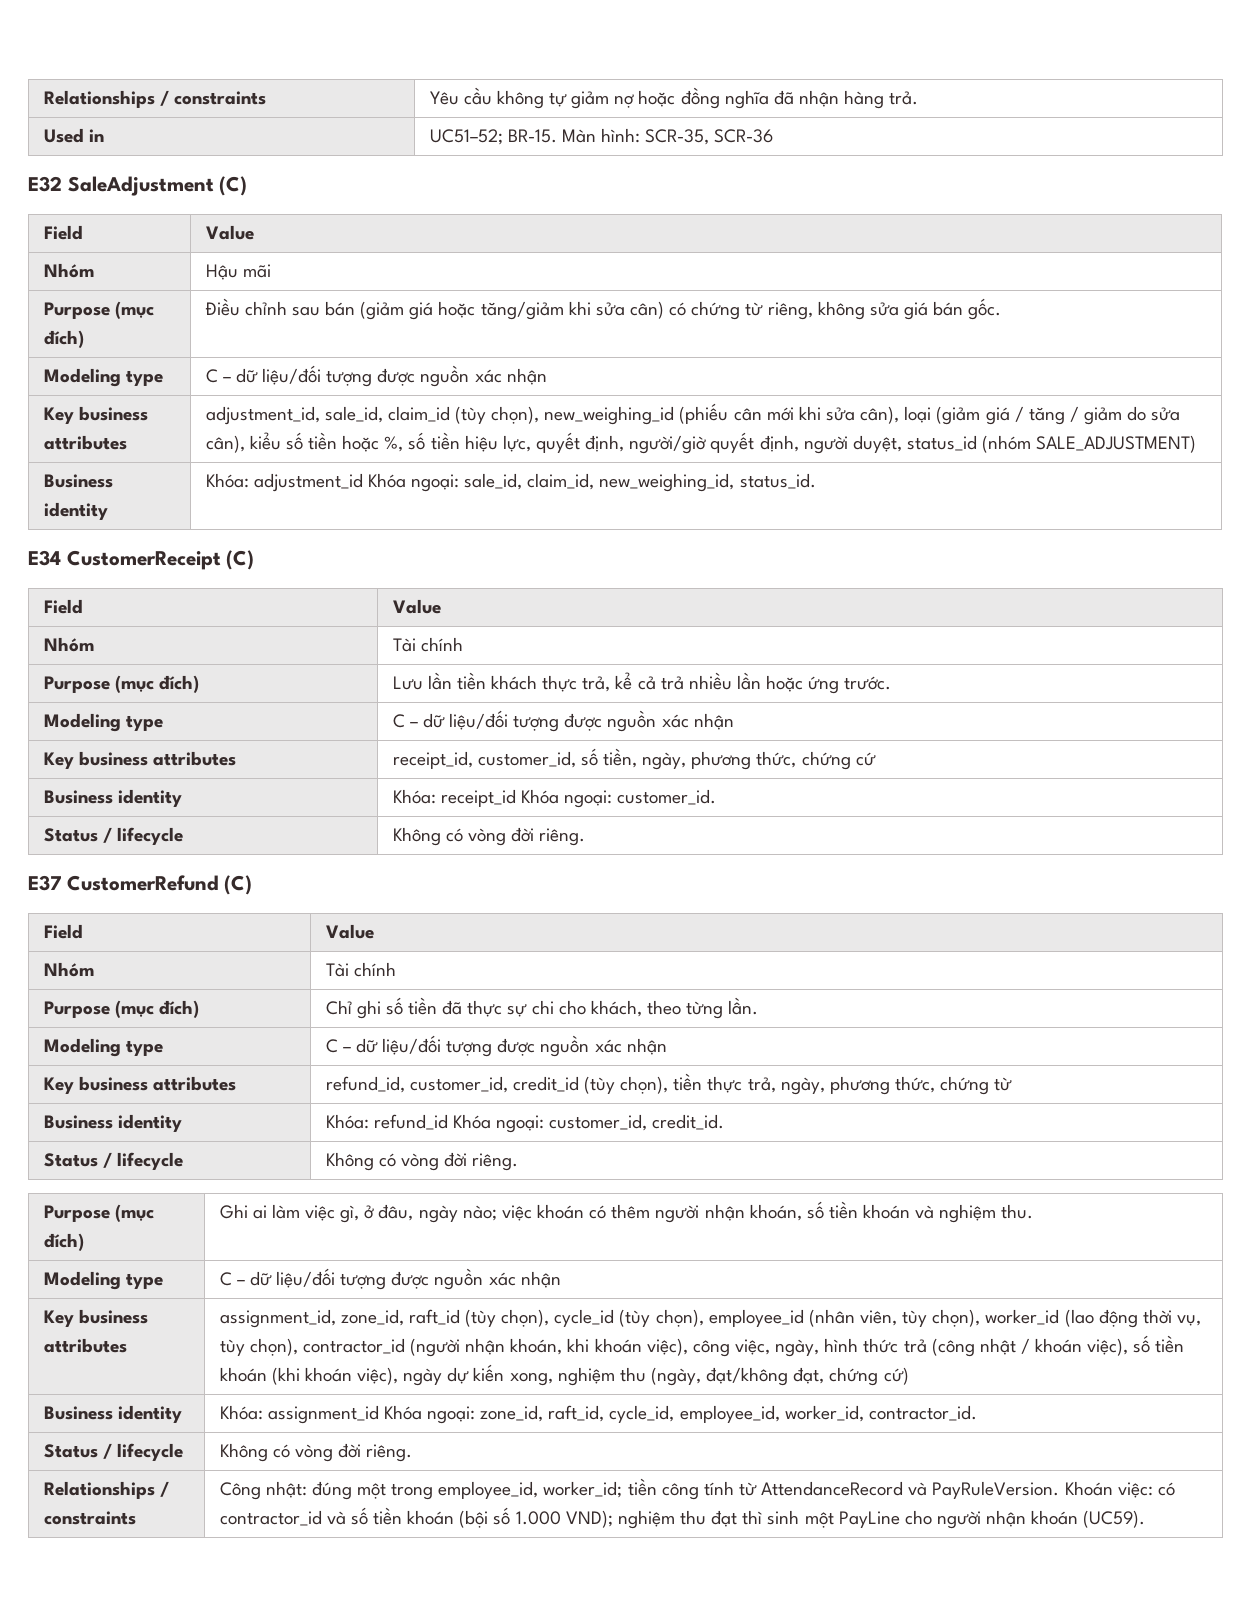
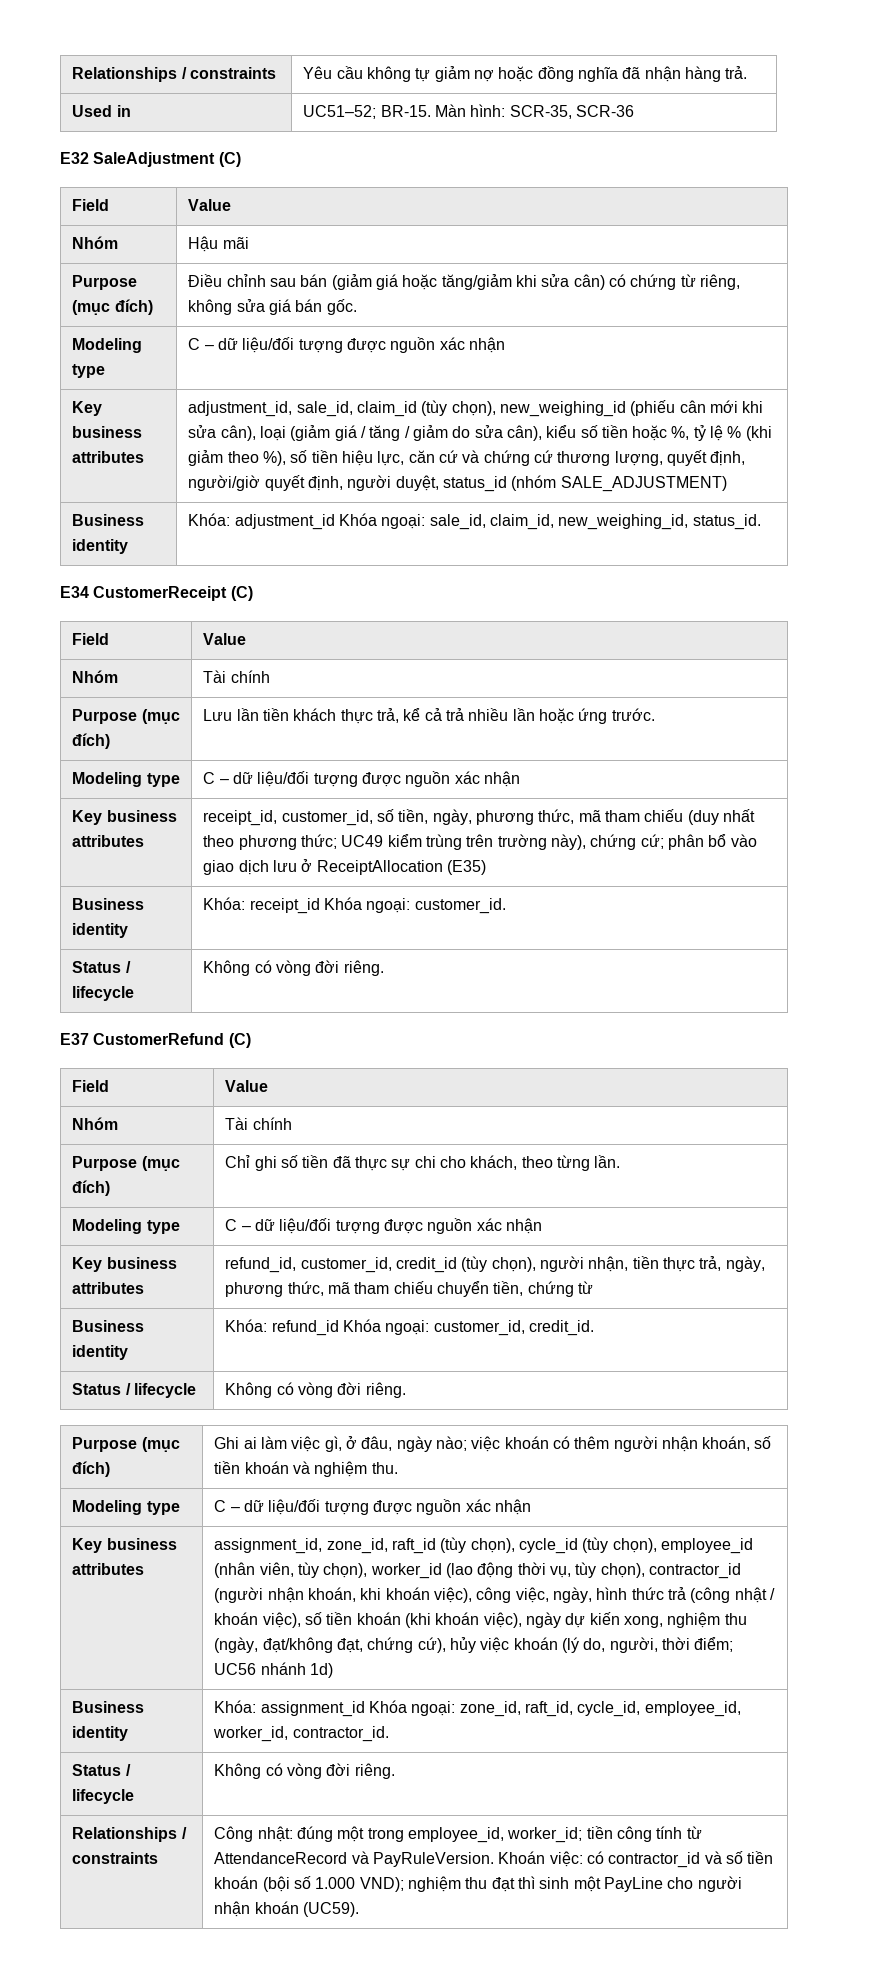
- adjustment_id, sale_id, claim_id (tùy chọn), new_weighing_id (phiếu cân mới khi sửa cân), loại (giảm giá / tăng / giảm do sửa cân), kiểu số tiền hoặc %, số tiền hiệu lực, quyết định, người/giờ quyết định, người duyệt, status_id (nhóm SALE_ADJUSTMENT)
+ adjustment_id, sale_id, claim_id (tùy chọn), new_weighing_id (phiếu cân mới khi sửa cân), loại (giảm giá / tăng / giảm do sửa cân), kiểu số tiền hoặc %, tỷ lệ % (khi giảm theo %), số tiền hiệu lực, căn cứ và chứng cứ thương lượng, quyết định, người/giờ quyết định, người duyệt, status_id (nhóm SALE_ADJUSTMENT)
- Key business attributes | receipt_id, customer_id, số tiền, ngày, phương thức, chứng cứ
+ Key business attributes | receipt_id, customer_id, số tiền, ngày, phương thức, mã tham chiếu (duy nhất theo phương thức; UC49 kiểm trùng trên trường này), chứng cứ; phân bổ vào giao dịch lưu ở ReceiptAllocation (E35)
- Key business attributes | refund_id, customer_id, credit_id (tùy chọn), tiền thực trả, ngày, phương thức, chứng từ
+ Key business attributes | refund_id, customer_id, credit_id (tùy chọn), người nhận, tiền thực trả, ngày, phương thức, mã tham chiếu chuyển tiền, chứng từ
- assignment_id, zone_id, raft_id (tùy chọn), cycle_id (tùy chọn), employee_id (nhân viên, tùy chọn), worker_id (lao động thời vụ, tùy chọn), contractor_id (người nhận khoán, khi khoán việc), công việc, ngày, hình thức trả (công nhật / khoán việc), số tiền khoán (khi khoán việc), ngày dự kiến xong, nghiệm thu (ngày, đạt/không đạt, chứng cứ)
+ assignment_id, zone_id, raft_id (tùy chọn), cycle_id (tùy chọn), employee_id (nhân viên, tùy chọn), worker_id (lao động thời vụ, tùy chọn), contractor_id (người nhận khoán, khi khoán việc), công việc, ngày, hình thức trả (công nhật / khoán việc), số tiền khoán (khi khoán việc), ngày dự kiến xong, nghiệm thu (ngày, đạt/không đạt, chứng cứ), hủy việc khoán (lý do, người, thời điểm; UC56 nhánh 1d)

